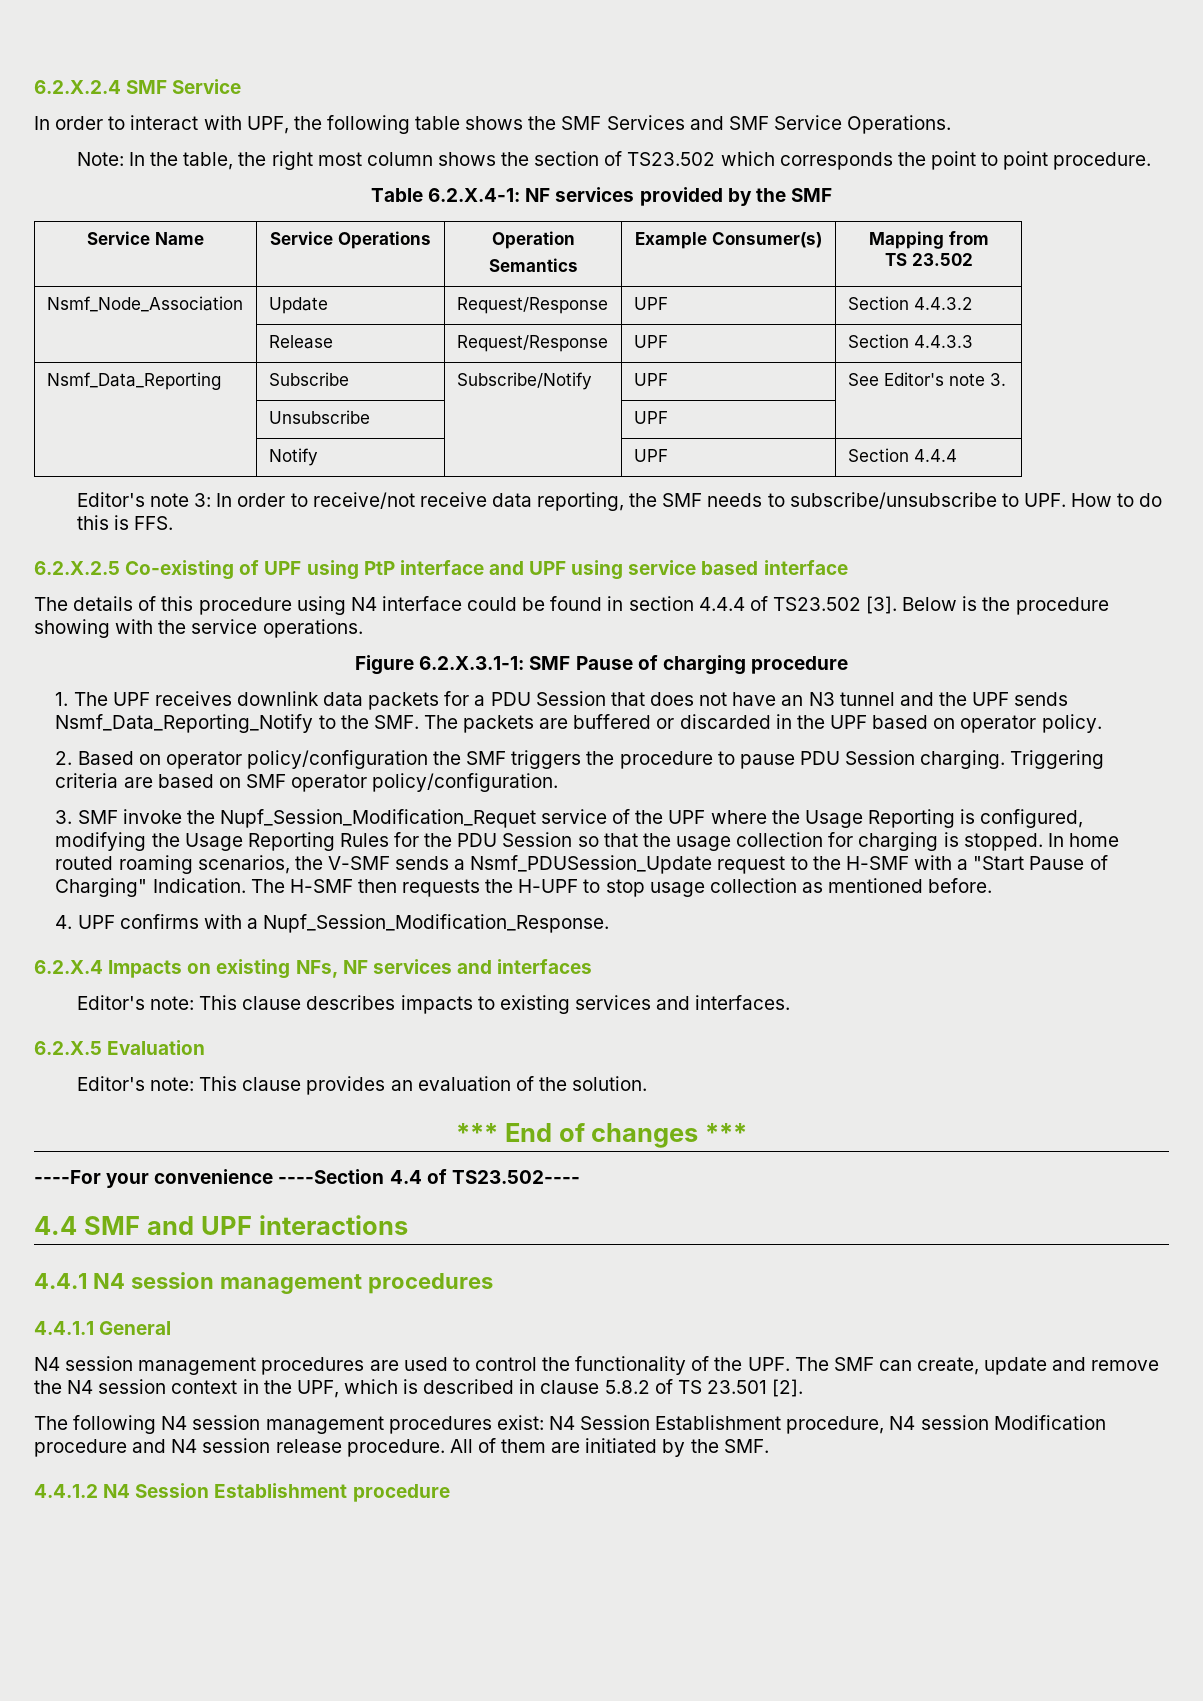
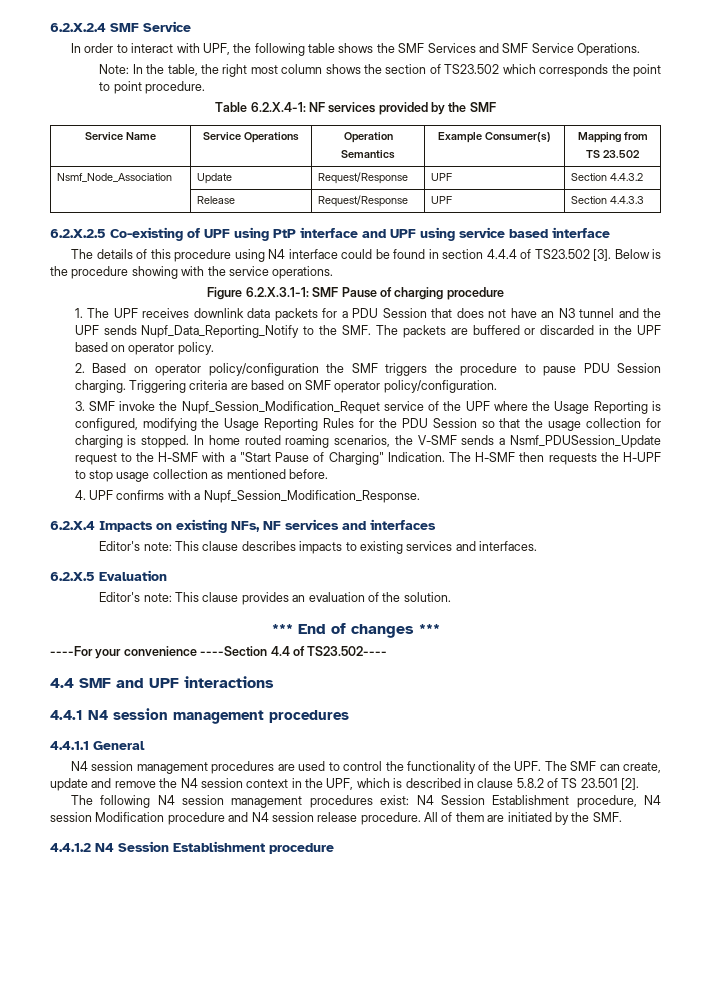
- Nsmf_Data_Reporting | Subscribe | Subscribe/Notify | UPF | See Editor's note 3.
- | Unsubscribe | | UPF |
- | Notify | | UPF | Section 4.4.4
- Editor's note 3: In order to receive/not receive data reporting, the SMF needs to subscribe/unsubscribe to UPF. How to do this is FFS.
- 1. The UPF receives downlink data packets for a PDU Session that does not have an N3 tunnel and the UPF sends Nsmf_Data_Reporting_Notify to the SMF. The packets are buffered or discarded in the UPF based on operator policy.
+ 1. The UPF receives downlink data packets for a PDU Session that does not have an N3 tunnel and the UPF sends Nupf_Data_Reporting_Notify to the SMF. The packets are buffered or discarded in the UPF based on operator policy.

